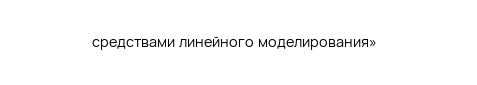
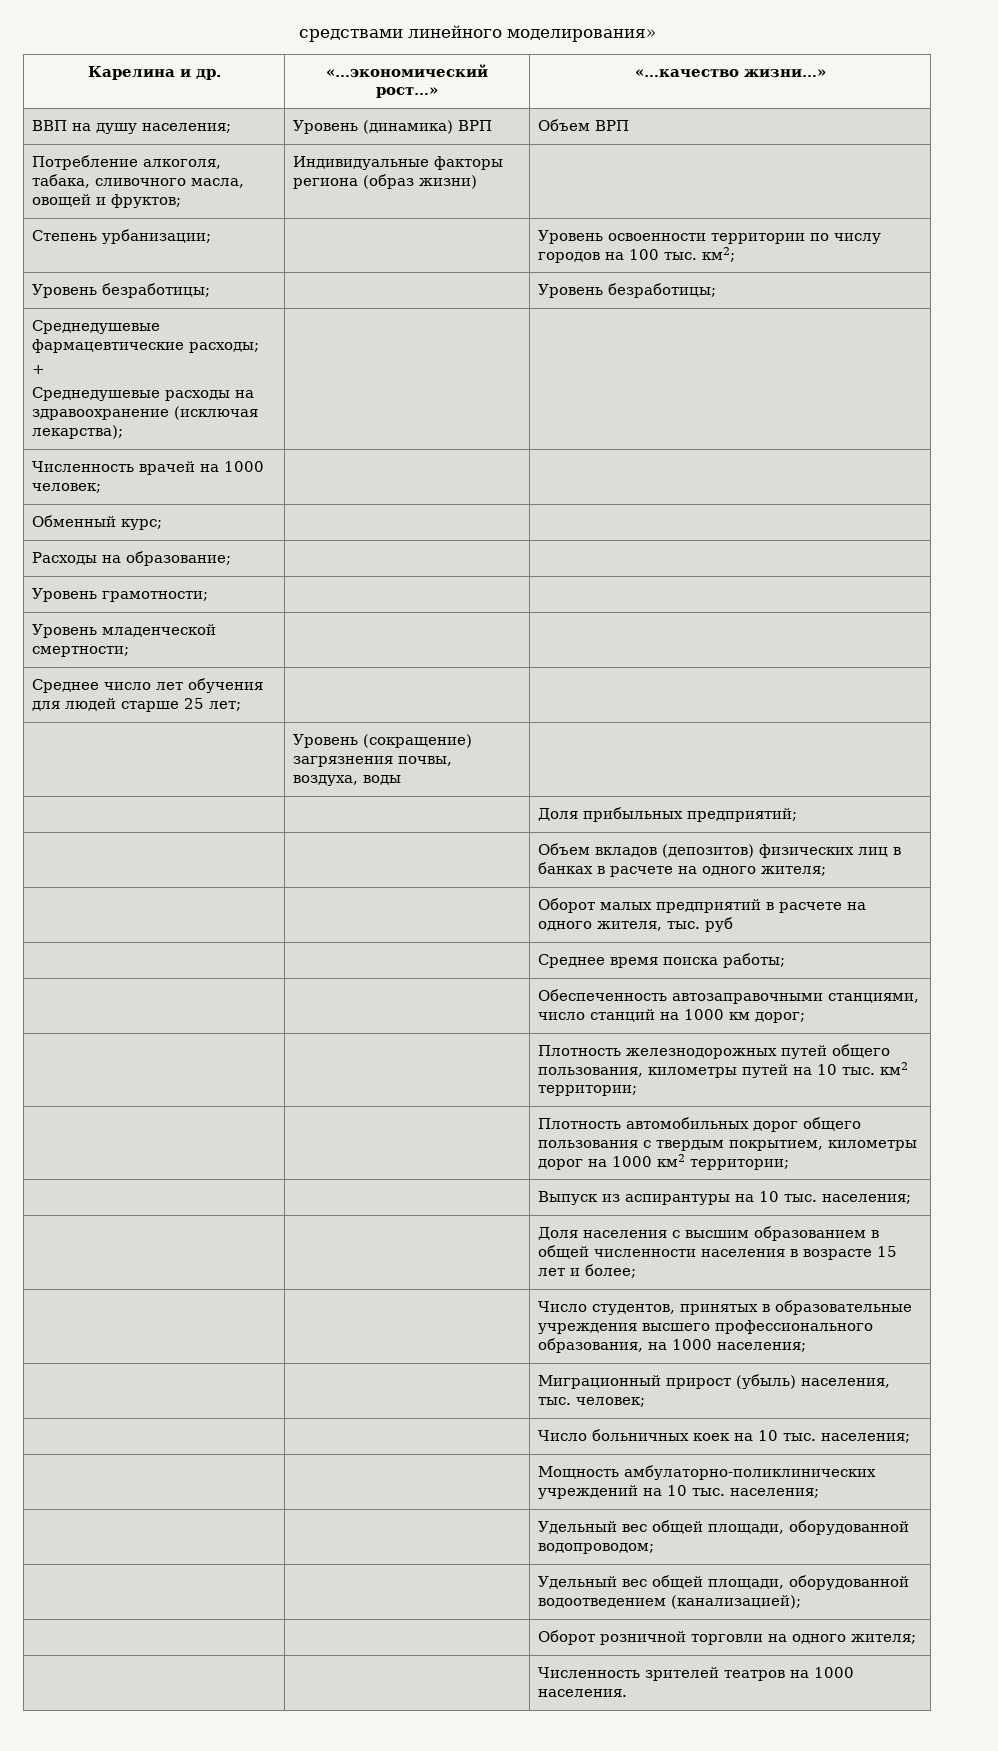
+ Карелина и др. | «…экономический рост…» | «…качество жизни…»
+ ВВП на душу населения; | Уровень (динамика) ВРП | Объем ВРП
+ Потребление алкоголя, табака, сливочного масла, овощей и фруктов; | Индивидуальные факторы региона (образ жизни) |
+ Степень урбанизации; | | Уровень освоенности территории по числу городов на 100 тыс. км2;
+ Уровень безработицы; | | Уровень безработицы;
+ Среднедушевые фармацевтические расходы;
+ +
+ Среднедушевые расходы на здравоохранение (исключая лекарства); | |
+ Численность врачей на 1000 человек; | |
+ Обменный курс; | |
+ Расходы на образование; | |
+ Уровень грамотности; | |
+ Уровень младенческой смертности; | |
+ Среднее число лет обучения для людей старше 25 лет; | |
+ | Уровень (сокращение) загрязнения почвы, воздуха, воды |
+ | | Доля прибыльных предприятий;
+ | | Объем вкладов (депозитов) физических лиц в банках в расчете на одного жителя;
+ | | Оборот малых предприятий в расчете на одного жителя, тыс. руб
+ | | Среднее время поиска работы;
+ | | Обеспеченность автозаправочными станциями, число станций на 1000 км дорог;
+ | | Плотность железнодорожных путей общего пользования, километры путей на 10 тыс. км2 территории;
+ | | Плотность автомобильных дорог общего пользования с твердым покрытием, километры дорог на 1000 км2 территории;
+ | | Выпуск из аспирантуры на 10 тыс. населения;
+ | | Доля населения с высшим образованием в общей численности населения в возрасте 15 лет и более;
+ | | Число студентов, принятых в образовательные учреждения высшего профессионального образования, на 1000 населения;
+ | | Миграционный прирост (убыль) населения, тыс. человек;
+ | | Число больничных коек на 10 тыс. населения;
+ | | Мощность амбулаторно-поликлинических учреждений на 10 тыс. населения;
+ | | Удельный вес общей площади, оборудованной водопроводом;
+ | | Удельный вес общей площади, оборудованной водоотведением (канализацией);
+ | | Оборот розничной торговли на одного жителя;
+ | | Численность зрителей театров на 1000 населения.

